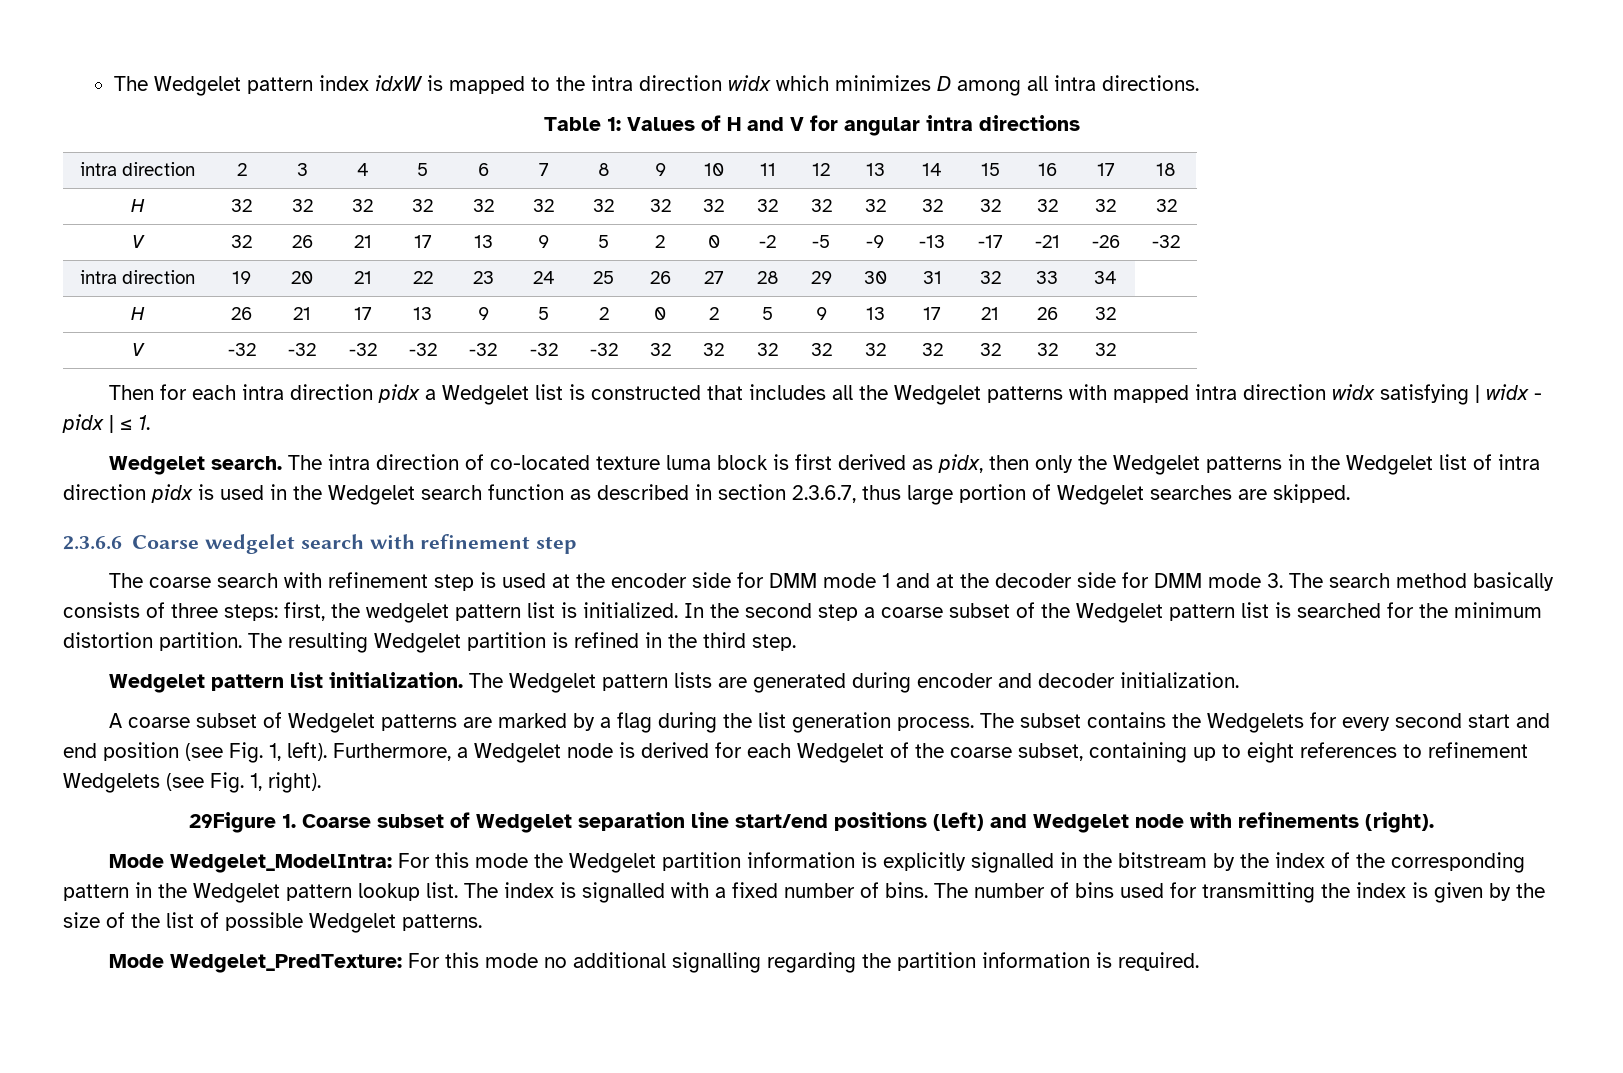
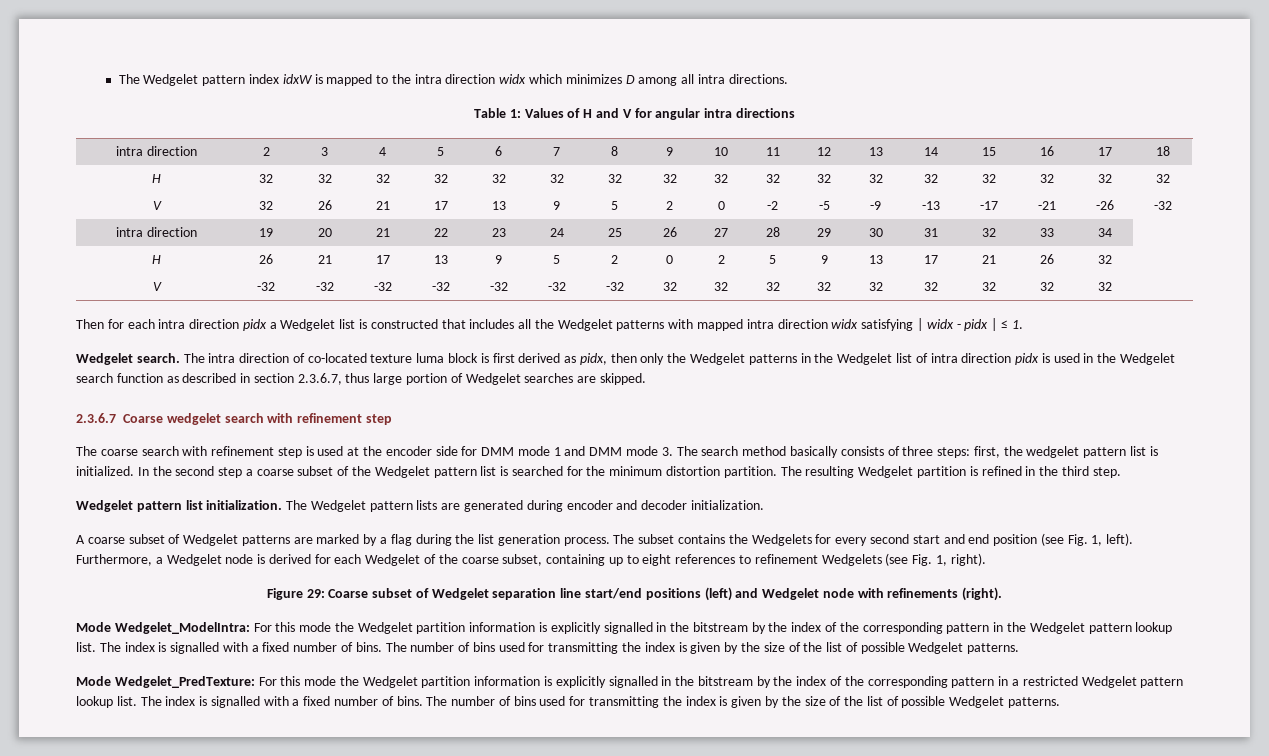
- 2.3.6.6 Coarse wedgelet search with refinement step
+ 2.3.6.7 Coarse wedgelet search with refinement step
- The coarse search with refinement step is used at the encoder side for DMM mode 1 and at the decoder side for DMM mode 3. The search method basically consists of three steps: first, the wedgelet pattern list is initialized.
+ The coarse search with refinement step is used at the encoder side for DMM mode 1 and DMM mode 3. The search method basically consists of three steps: first, the wedgelet pattern list is initialized.
- 29Figure 1. Coarse subset of Wedgelet separation line start/end positions (left) and Wedgelet node with refinements (right).
+ Figure 29: Coarse subset of Wedgelet separation line start/end positions (left) and Wedgelet node with refinements (right).
- Mode Wedgelet_PredTexture: For this mode no additional signalling regarding the partition information is required.
+ Mode Wedgelet_PredTexture: For this mode the Wedgelet partition information is explicitly signalled in the bitstream by the index of the corresponding pattern in a restricted Wedgelet pattern lookup list. The index is signalled with a fixed number of bins. The number of bins used for transmitting the index is given by the size of the list of possible Wedgelet patterns.

